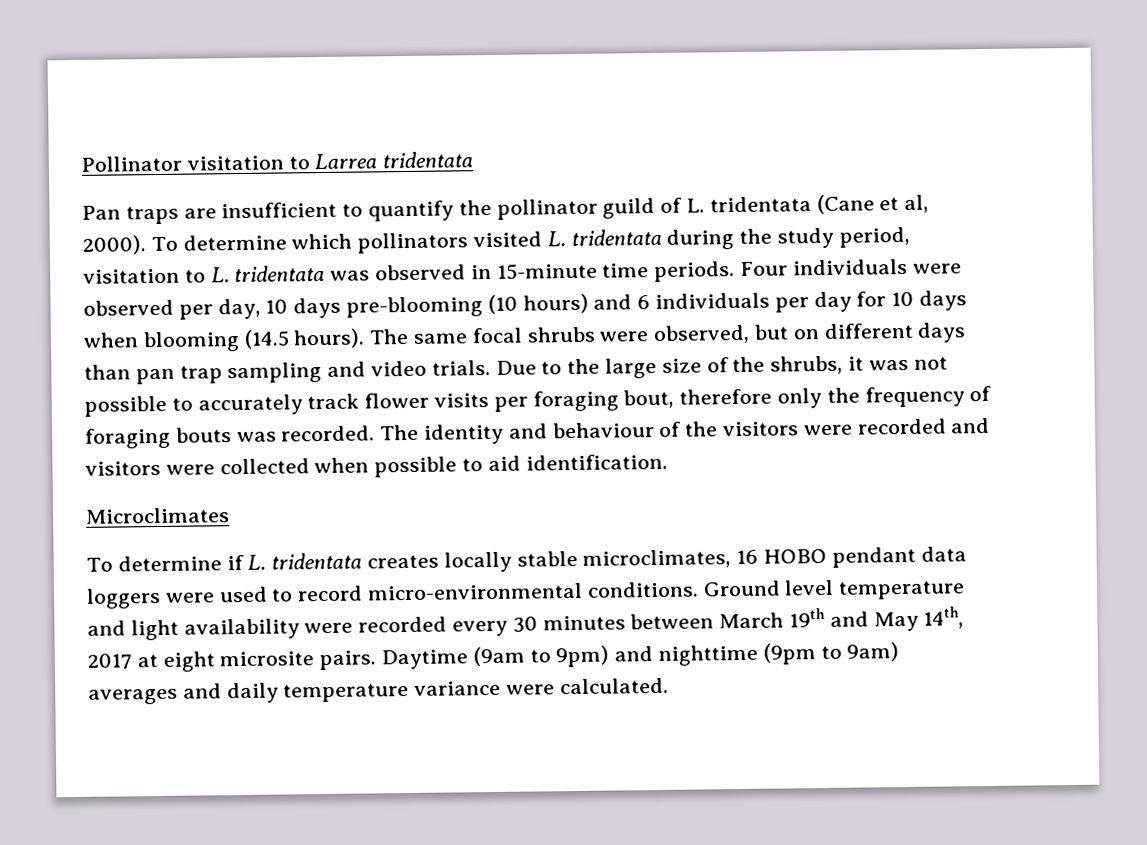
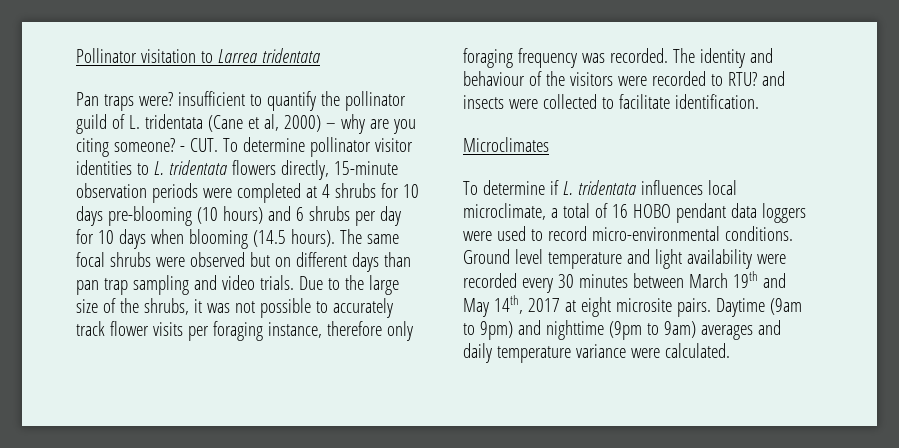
- Pan traps are insufficient to quantify the pollinator guild of L. tridentata (Cane et al, 2000). To determine which pollinators visited L. tridentata during the study period, visitation to L. tridentata was observed in 15-minute time periods. Four individuals were observed per day, 10 days pre-blooming (10 hours) and 6 individuals per day for 10 days when blooming (14.5 hours).
+ Pan traps were? insufficient to quantify the pollinator guild of L. tridentata (Cane et al, 2000) – why are you citing someone? - CUT. To determine pollinator visitor identities to L. tridentata flowers directly, 15-minute observation periods were completed at 4 shrubs for 10 days pre-blooming (10 hours) and 6 shrubs per day for 10 days when blooming (14.5 hours).
- The same focal shrubs were observed, but on different days than pan trap sampling and video trials.
+ The same focal shrubs were observed but on different days than pan trap sampling and video trials.
- Due to the large size of the shrubs, it was not possible to accurately track flower visits per foraging bout, therefore only the frequency of foraging bouts was recorded.
+ Due to the large size of the shrubs, it was not possible to accurately track flower visits per foraging instance, therefore only foraging frequency was recorded.
- The identity and behaviour of the visitors were recorded and visitors were collected when possible to aid identification.
+ The identity and behaviour of the visitors were recorded to RTU? and insects were collected to facilitate identification.
- To determine if L. tridentata creates locally stable microclimates, 16 HOBO pendant data loggers were used to record micro-environmental conditions.
+ To determine if L. tridentata influences local microclimate, a total of 16 HOBO pendant data loggers were used to record micro-environmental conditions.

